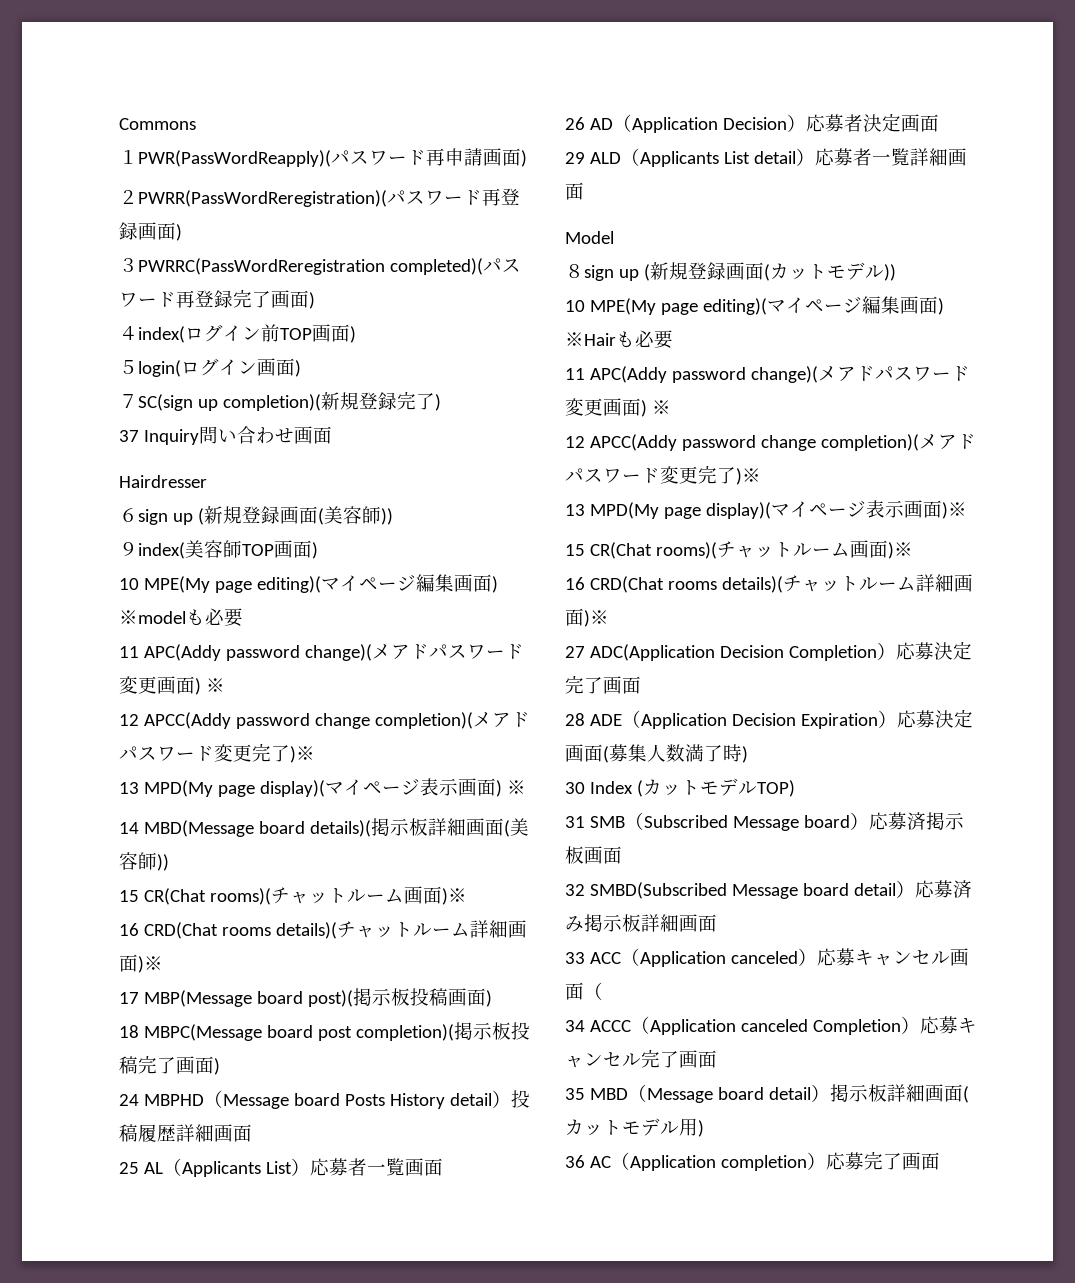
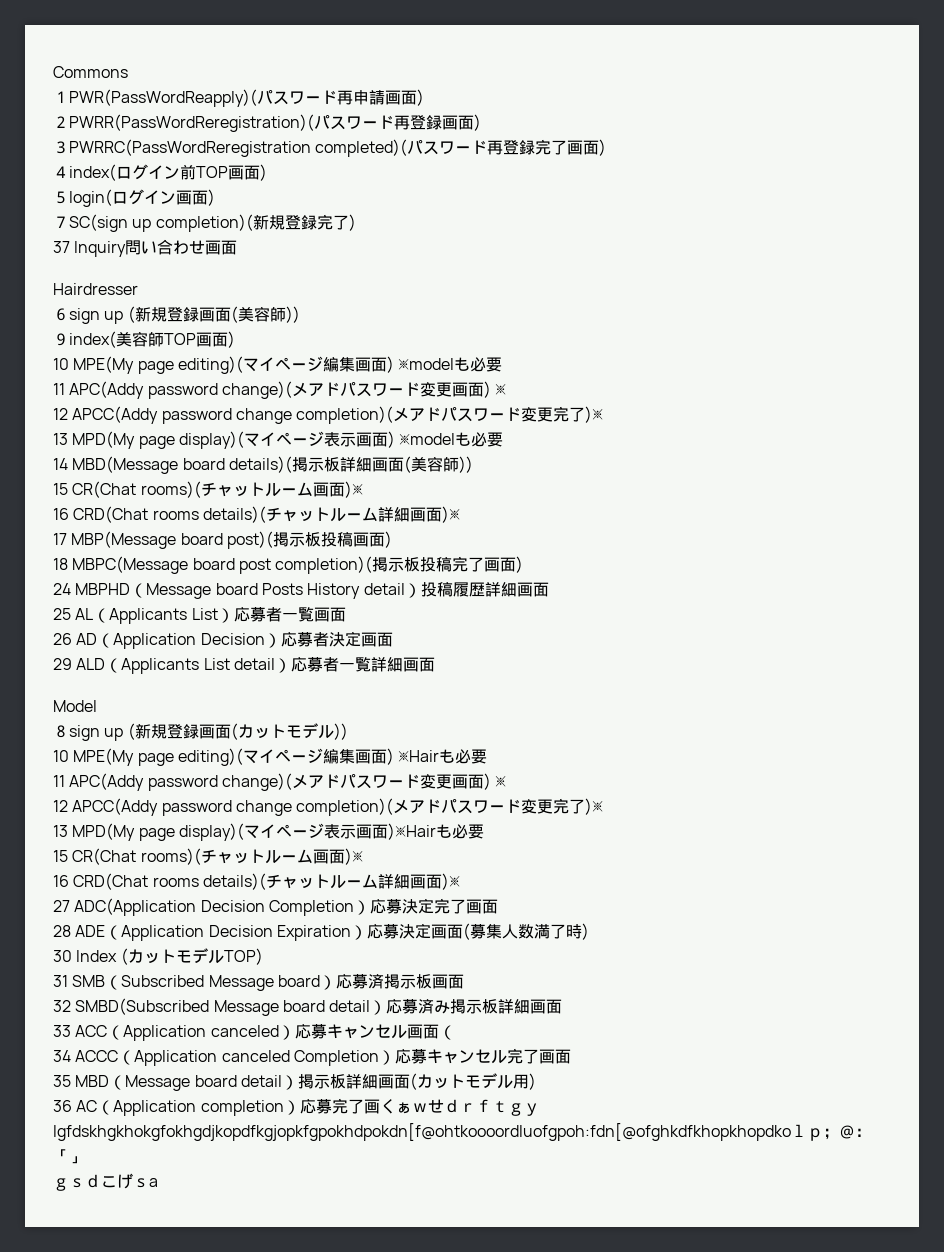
- 13 MPD(My page display)(マイページ表示画面) ※
+ 13 MPD(My page display)(マイページ表示画面) ※modelも必要
- 13 MPD(My page display)(マイページ表示画面)※
+ 13 MPD(My page display)(マイページ表示画面)※Hairも必要
- 36 AC（Application completion）応募完了画面
+ 36 AC（Application completion）応募完了画くぁｗせｄｒｆｔｇｙlgfdskhgkhokgfokhgdjkopdfkgjopkfgpokhdpokdn[f@ohtkoooordluofgpoh:fdn[@ofghkdfkhopkhopdkoｌｐ；＠：「」
+ ｇｓｄこげｓa

